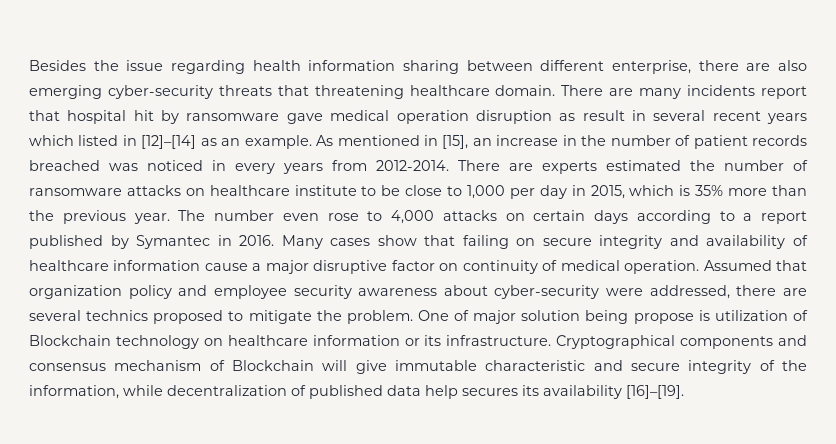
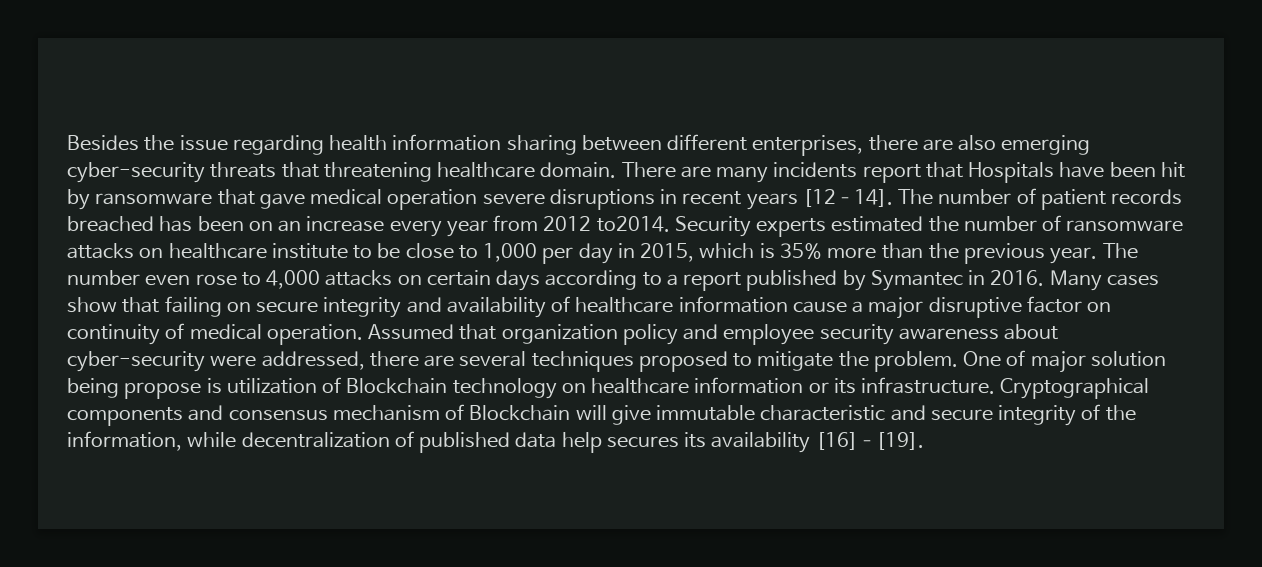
- Besides the issue regarding health information sharing between different enterprise, there are also emerging cyber-security threats that threatening healthcare domain.
+ Besides the issue regarding health information sharing between different enterprises, there are also emerging cyber-security threats that threatening healthcare domain.
- There are many incidents report that hospital hit by ransomware gave medical operation disruption as result in several recent years which listed in [12]–[14] as an example. As mentioned in [15], an increase in the number of patient records breached was noticed in every years from 2012-2014. There are experts estimated the number of ransomware attacks on healthcare institute to be close to 1,000 per day in 2015, which is 35% more than the previous year.
+ There are many incidents report that Hospitals have been hit by ransomware that gave medical operation severe disruptions in recent years [12–14]. The number of patient records breached has been on an increase every year from 2012 to2014. Security experts estimated the number of ransomware attacks on healthcare institute to be close to 1,000 per day in 2015, which is 35% more than the previous year.
- Assumed that organization policy and employee security awareness about cyber-security were addressed, there are several technics proposed to mitigate the problem.
+ Assumed that organization policy and employee security awareness about cyber-security were addressed, there are several techniques proposed to mitigate the problem.

